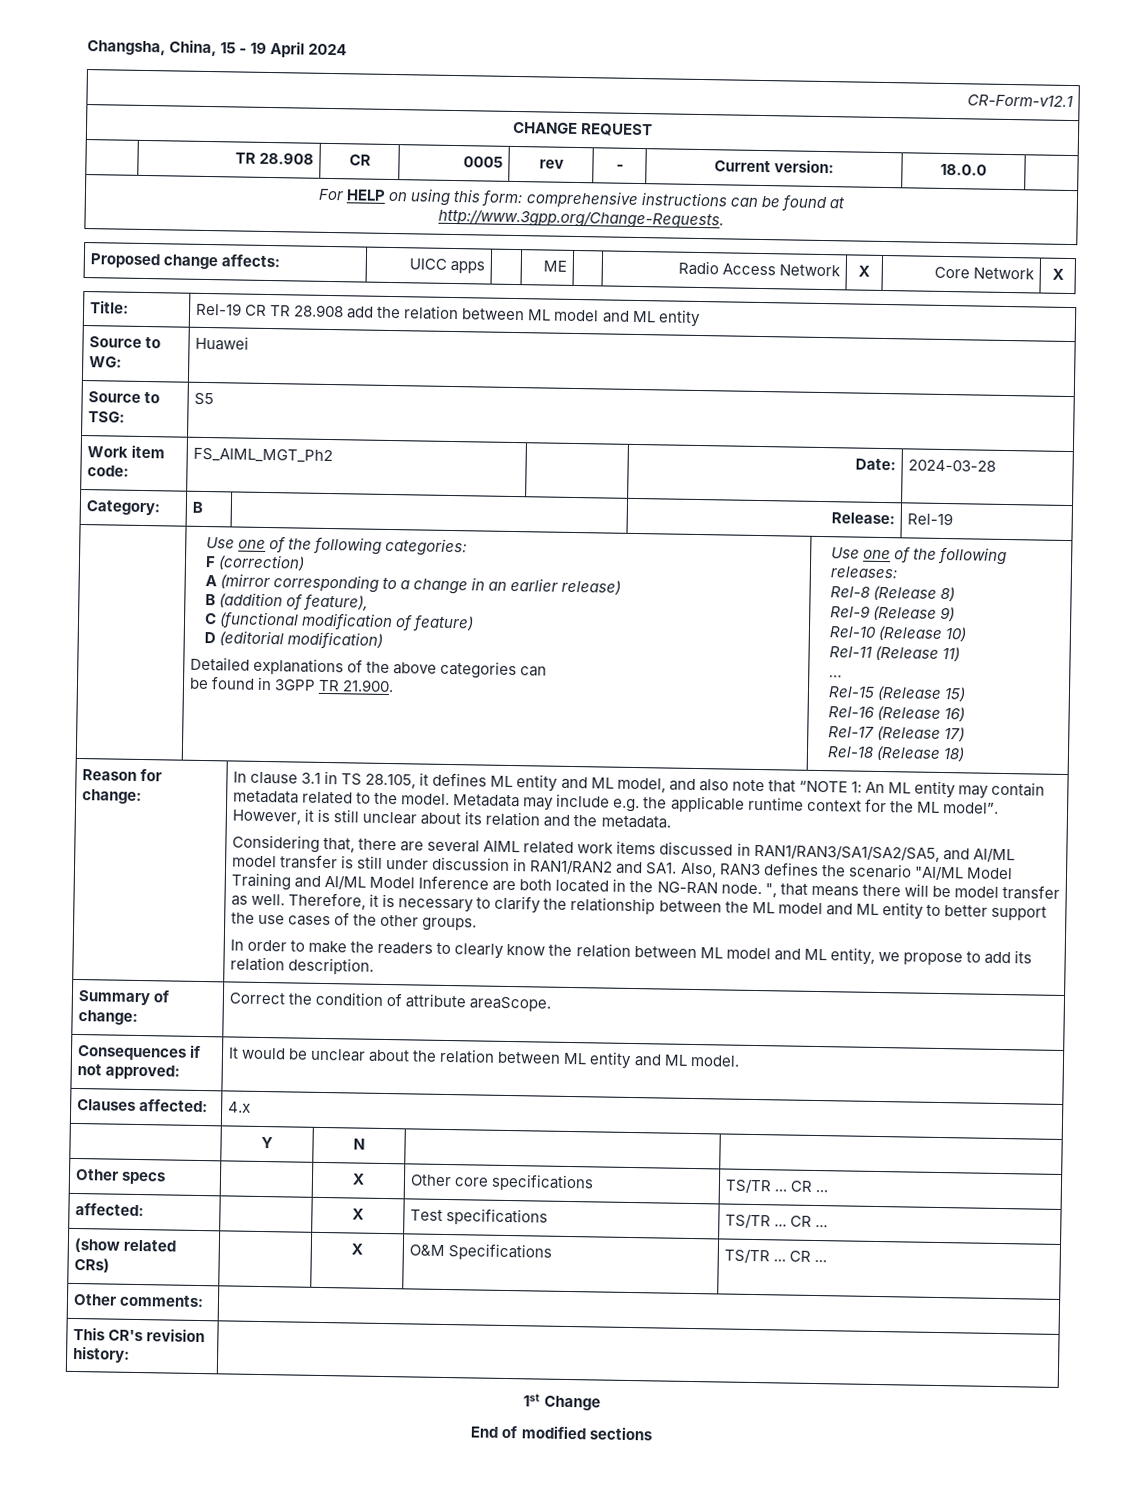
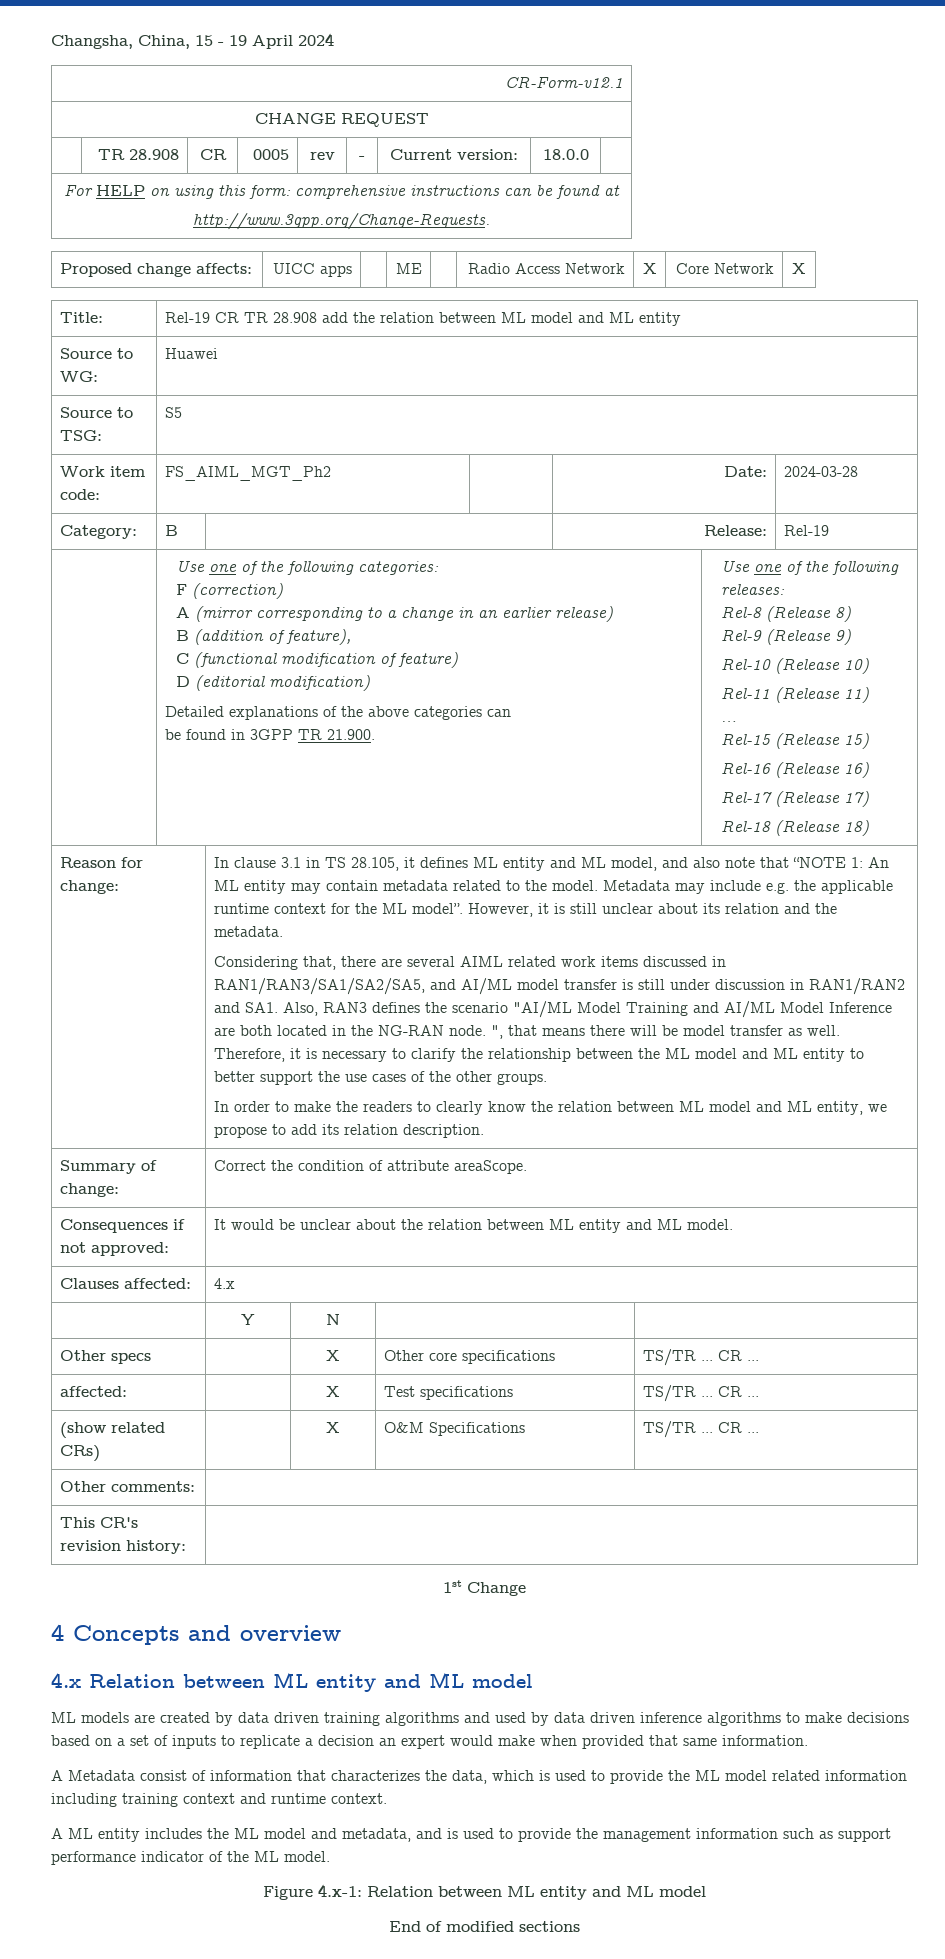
+ 4 Concepts and overview
+ 4.x Relation between ML entity and ML model
+ ML models are created by data driven training algorithms and used by data driven inference algorithms to make decisions based on a set of inputs to replicate a decision an expert would make when provided that same information.
+ A Metadata consist of information that characterizes the data, which is used to provide the ML model related information including training context and runtime context.
+ A ML entity includes the ML model and metadata, and is used to provide the management information such as support performance indicator of the ML model.
+ Figure 4.x-1: Relation between ML entity and ML model

